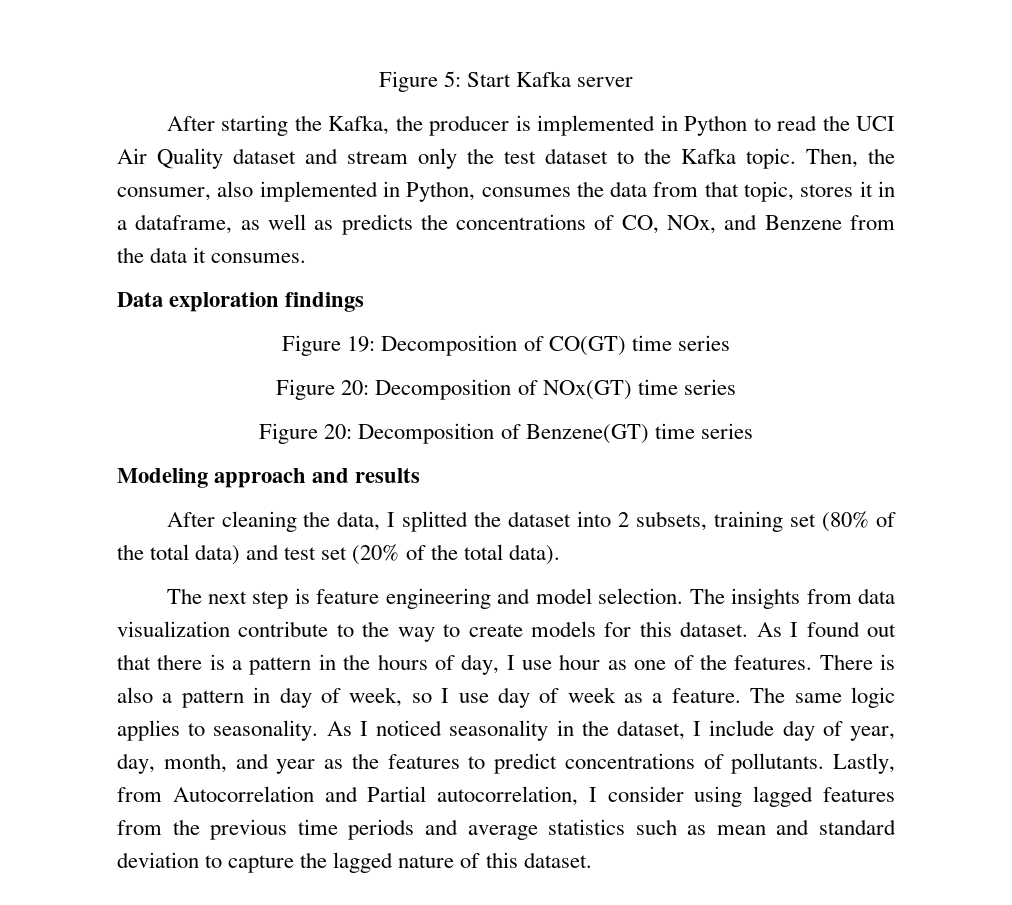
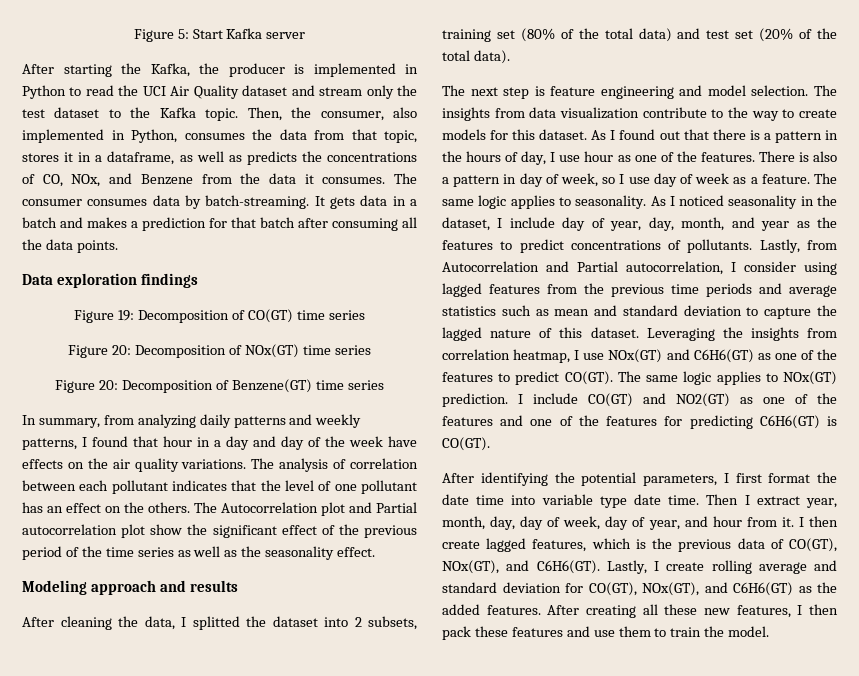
+ The consumer consumes data by batch-streaming. It gets data in a batch and makes a prediction for that batch after consuming all the data points.
+ In summary, from analyzing daily patterns and weekly patterns, I found that hour in a day and day of the week have effects on the air quality variations. The analysis of correlation between each pollutant indicates that the level of one pollutant has an effect on the others. The Autocorrelation plot and Partial autocorrelation plot show the significant effect of the previous period of the time series as well as the seasonality effect.
+ Leveraging the insights from correlation heatmap, I use NOx(GT) and C6H6(GT) as one of the features to predict CO(GT). The same logic applies to NOx(GT) prediction. I include CO(GT) and NO2(GT) as one of the features and one of the features for predicting C6H6(GT) is CO(GT).
+ After identifying the potential parameters, I first format the date time into variable type date time. Then I extract year, month, day, day of week, day of year, and hour from it. I then create lagged features, which is the previous data of CO(GT), NOx(GT), and C6H6(GT). Lastly, I create rolling average and standard deviation for CO(GT), NOx(GT), and C6H6(GT) as the added features. After creating all these new features, I then pack these features and use them to train the model.

